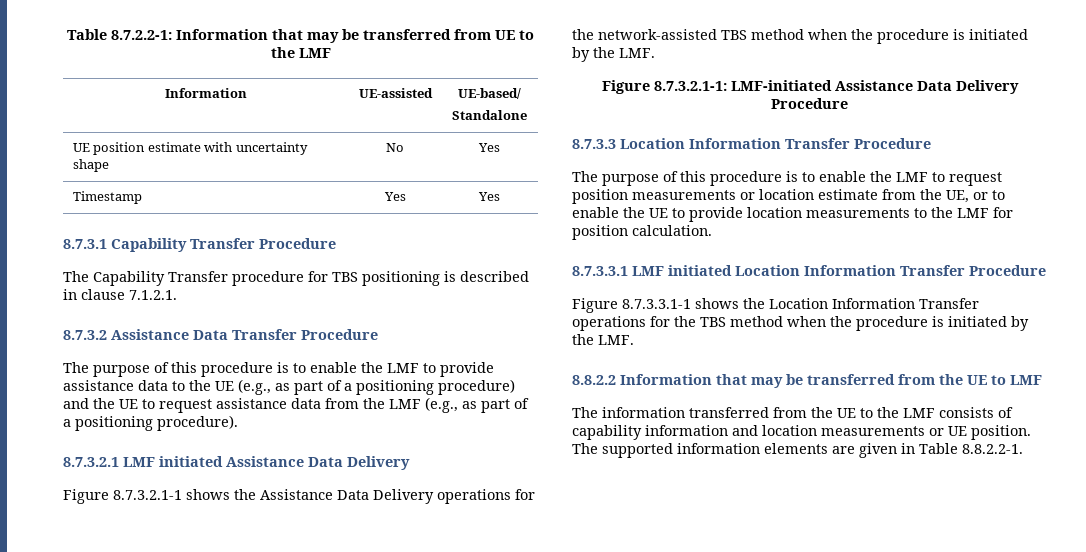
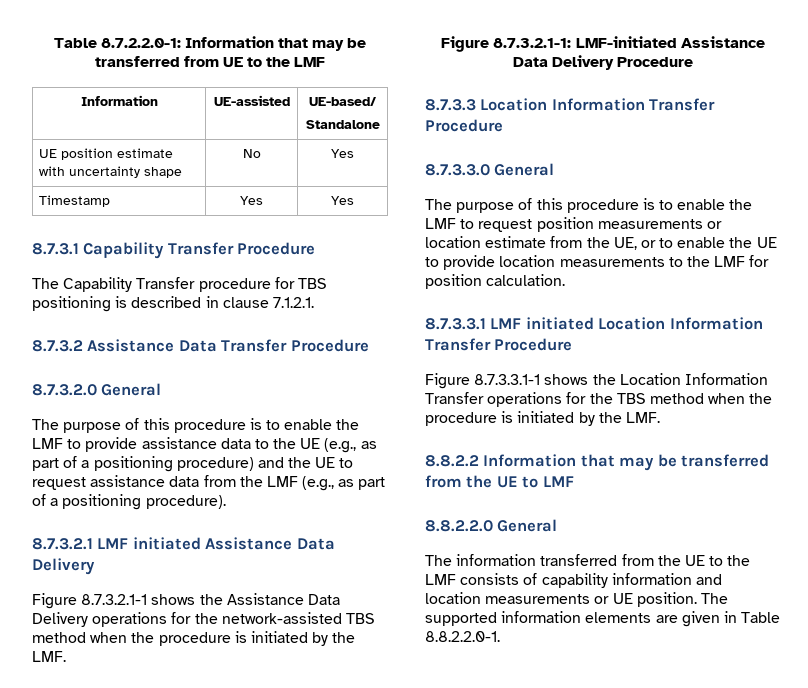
- Table 8.7.2.2-1: Information that may be transferred from UE to the LMF
+ Table 8.7.2.2.0-1: Information that may be transferred from UE to the LMF
+ 8.7.3.2.0 General
+ 8.7.3.3.0 General
+ 8.8.2.2.0 General
- The supported information elements are given in Table 8.8.2.2-1.
+ The supported information elements are given in Table 8.8.2.2.0-1.

